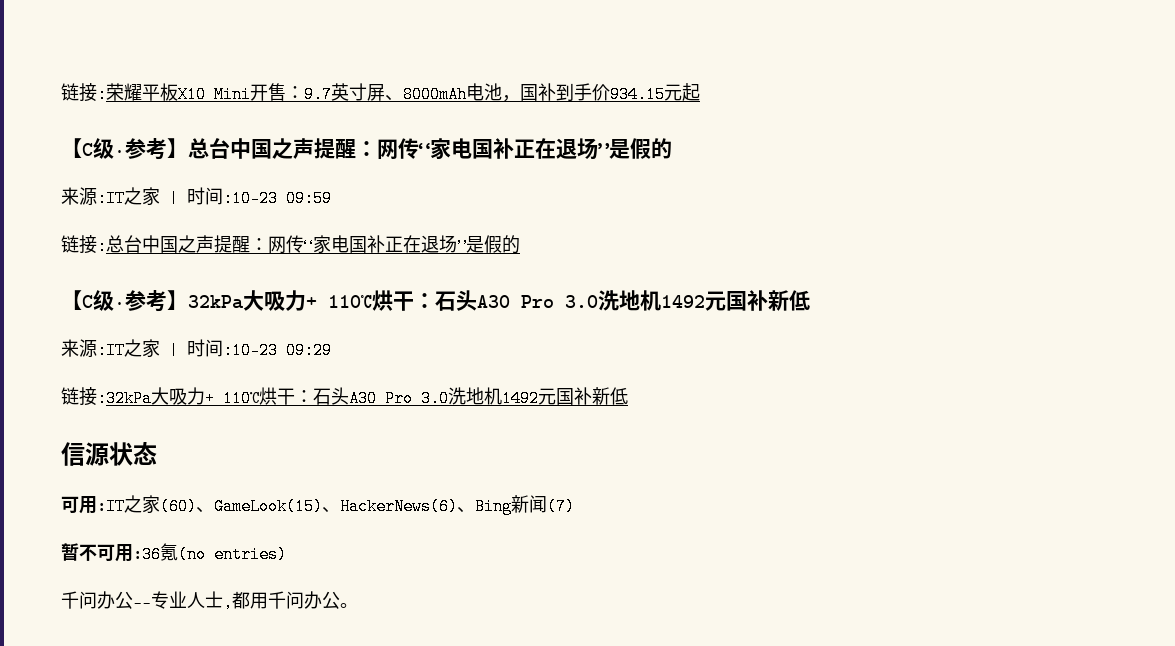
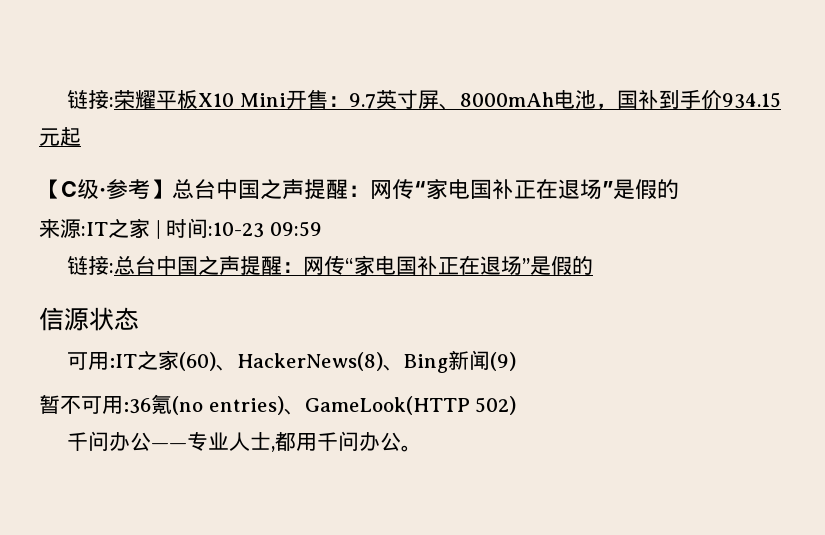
- 【C级·参考】32kPa大吸力+ 110℃烘干：石头A30 Pro 3.0洗地机1492元国补新低
- 来源:IT之家 | 时间:10-23 09:29
- 链接:32kPa大吸力+ 110℃烘干：石头A30 Pro 3.0洗地机1492元国补新低
- 可用:IT之家(60)、GameLook(15)、HackerNews(6)、Bing新闻(7)
+ 可用:IT之家(60)、HackerNews(8)、Bing新闻(9)
- 暂不可用:36氪(no entries)
+ 暂不可用:36氪(no entries)、GameLook(HTTP 502)

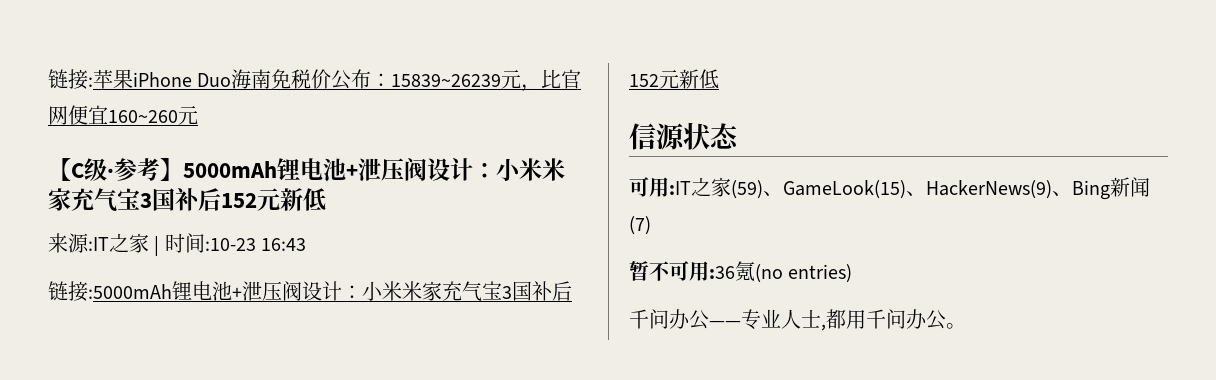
- 链接:荣耀平板X10 Mini开售：9.7英寸屏、8000mAh电池，国补到手价934.15元起
+ 链接:苹果iPhone Duo海南免税价公布：15839~26239元，比官网便宜160~260元
- 【C级·参考】总台中国之声提醒：网传“家电国补正在退场”是假的
+ 【C级·参考】5000mAh锂电池+泄压阀设计：小米米家充气宝3国补后152元新低
- 来源:IT之家 | 时间:10-23 09:59
- 链接:总台中国之声提醒：网传“家电国补正在退场”是假的
+ 来源:IT之家 | 时间:10-23 16:43
+ 链接:5000mAh锂电池+泄压阀设计：小米米家充气宝3国补后152元新低
- 可用:IT之家(60)、HackerNews(8)、Bing新闻(9)
+ 可用:IT之家(59)、GameLook(15)、HackerNews(9)、Bing新闻(7)
- 暂不可用:36氪(no entries)、GameLook(HTTP 502)
+ 暂不可用:36氪(no entries)

